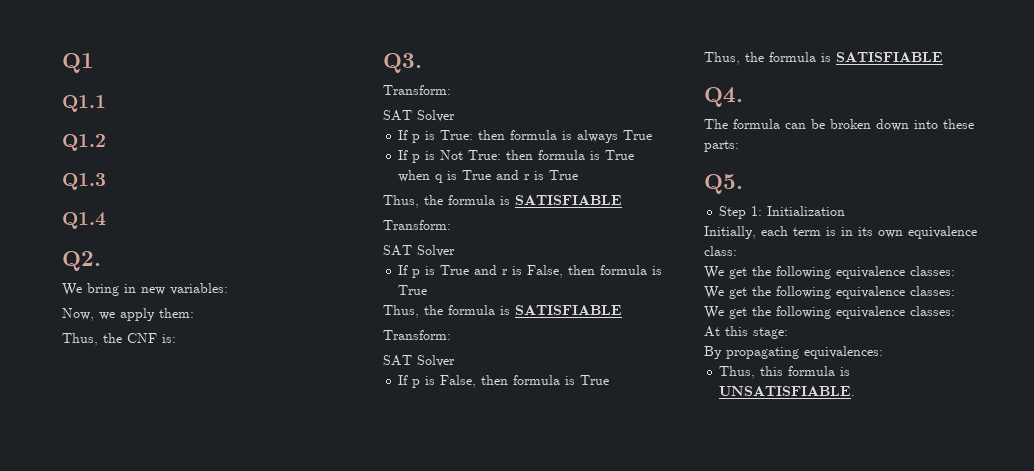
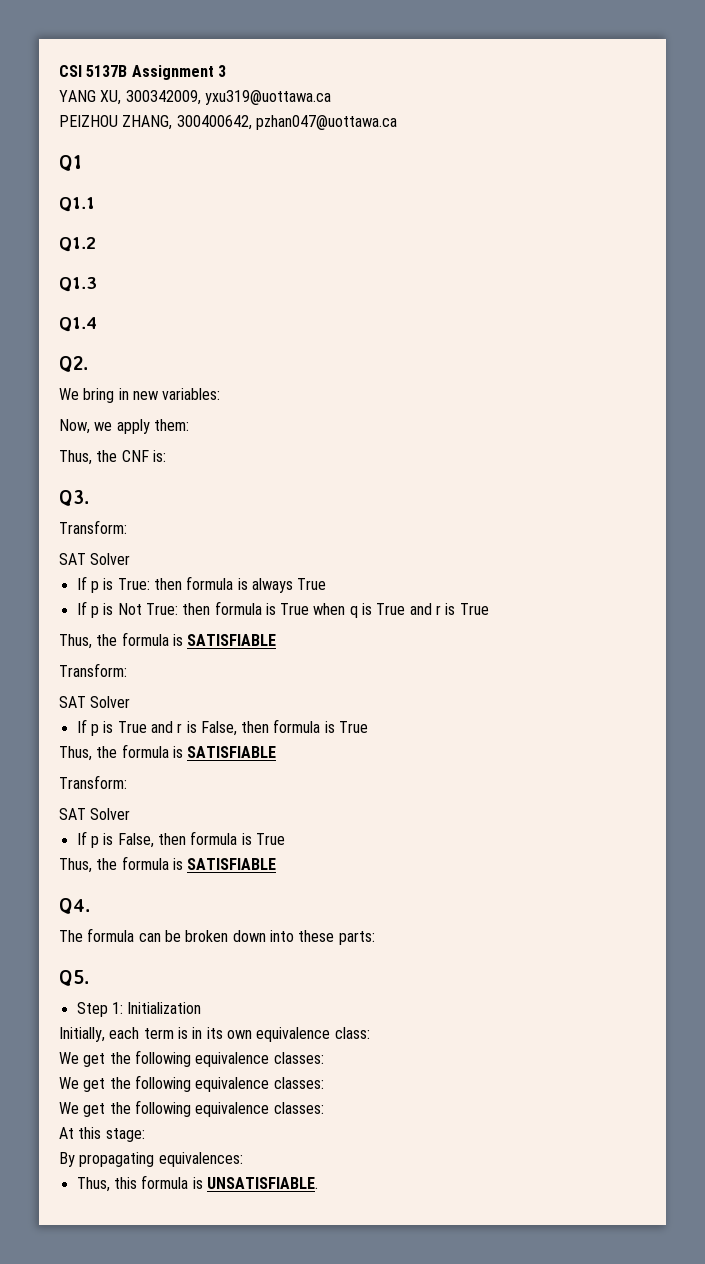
+ CSI 5137B Assignment 3
+ YANG XU, 300342009, yxu319@uottawa.ca
+ PEIZHOU ZHANG, 300400642, pzhan047@uottawa.ca

